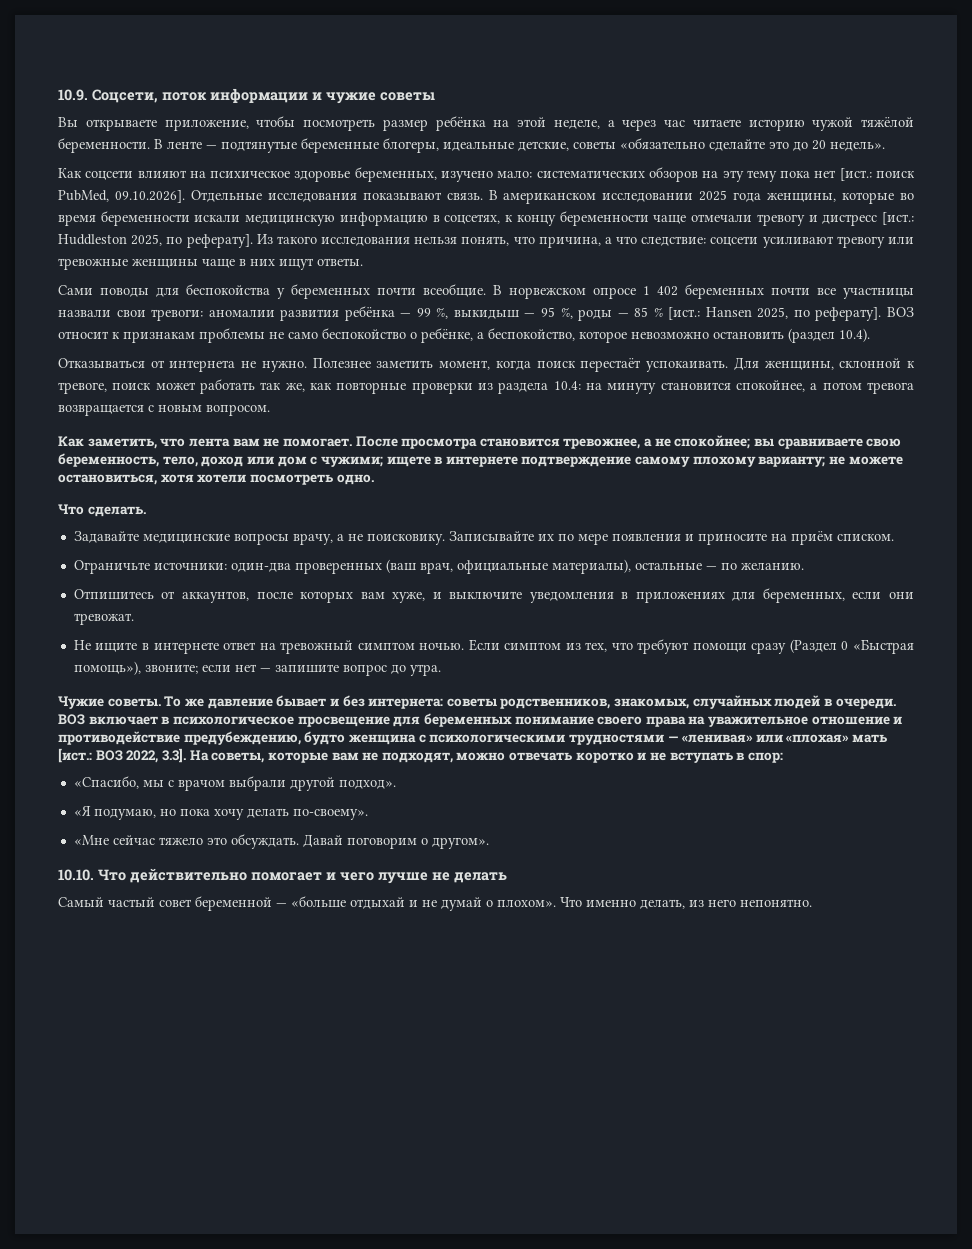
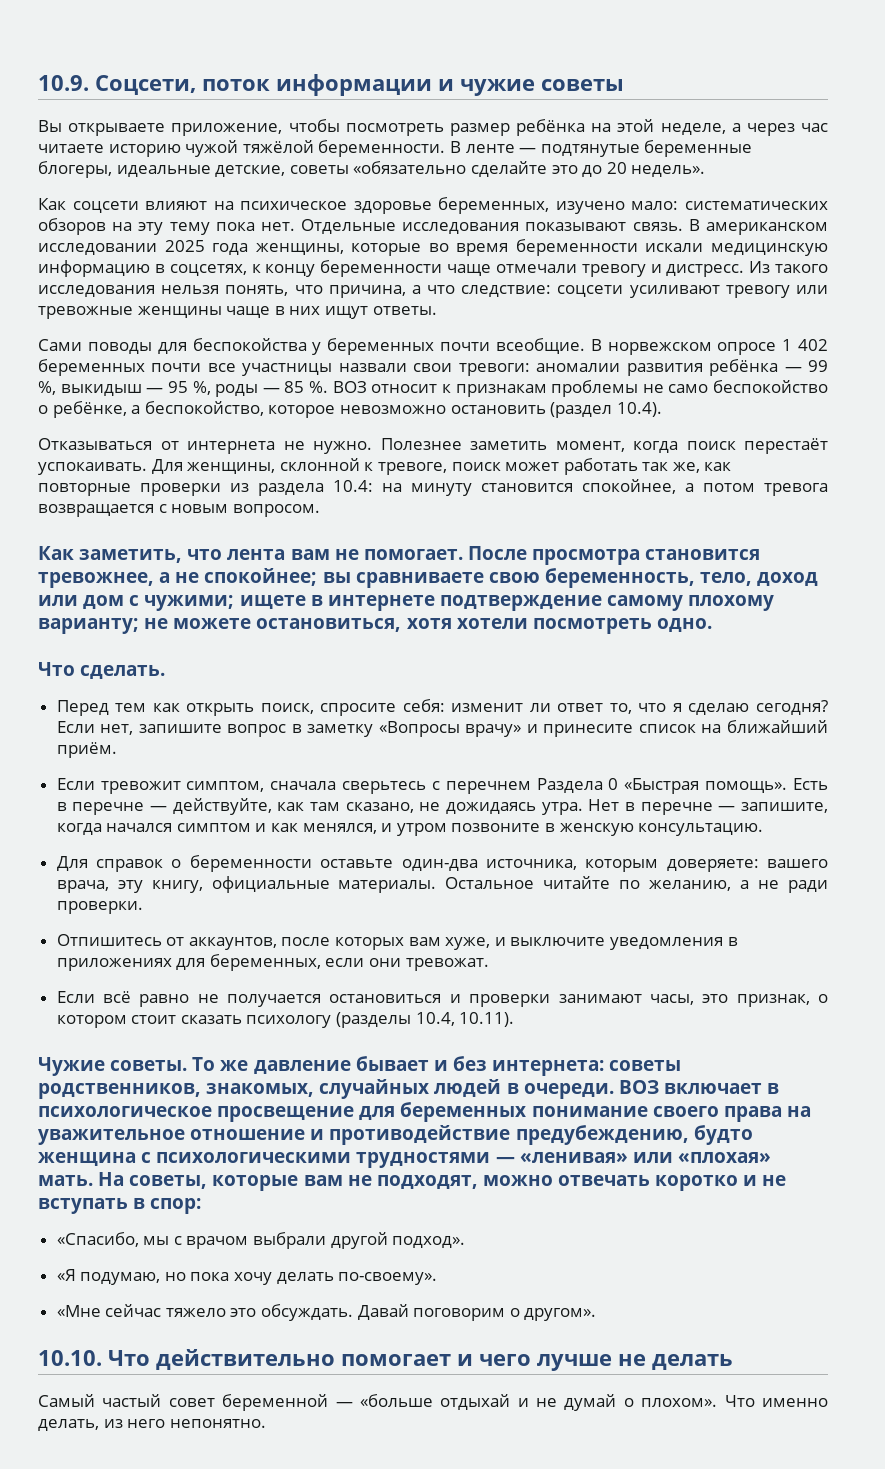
- Как соцсети влияют на психическое здоровье беременных, изучено мало: систематических обзоров на эту тему пока нет [ист.: поиск PubMed, 09.10.2026]. Отдельные исследования показывают связь.
+ Как соцсети влияют на психическое здоровье беременных, изучено мало: систематических обзоров на эту тему пока нет. Отдельные исследования показывают связь.
- В американском исследовании 2025 года женщины, которые во время беременности искали медицинскую информацию в соцсетях, к концу беременности чаще отмечали тревогу и дистресс [ист.: Huddleston 2025, по реферату].
+ В американском исследовании 2025 года женщины, которые во время беременности искали медицинскую информацию в соцсетях, к концу беременности чаще отмечали тревогу и дистресс.
- В норвежском опросе 1 402 беременных почти все участницы назвали свои тревоги: аномалии развития ребёнка — 99 %, выкидыш — 95 %, роды — 85 % [ист.: Hansen 2025, по реферату].
+ В норвежском опросе 1 402 беременных почти все участницы назвали свои тревоги: аномалии развития ребёнка — 99 %, выкидыш — 95 %, роды — 85 %.
- Задавайте медицинские вопросы врачу, а не поисковику. Записывайте их по мере появления и приносите на приём списком.
- Ограничьте источники: один-два проверенных (ваш врач, официальные материалы), остальные — по желанию.
+ Перед тем как открыть поиск, спросите себя: изменит ли ответ то, что я сделаю сегодня? Если нет, запишите вопрос в заметку «Вопросы врачу» и принесите список на ближайший приём.
+ Если тревожит симптом, сначала сверьтесь с перечнем Раздела 0 «Быстрая помощь». Есть в перечне — действуйте, как там сказано, не дожидаясь утра. Нет в перечне — запишите, когда начался симптом и как менялся, и утром позвоните в женскую консультацию.
+ Для справок о беременности оставьте один-два источника, которым доверяете: вашего врача, эту книгу, официальные материалы. Остальное читайте по желанию, а не ради проверки.
- Не ищите в интернете ответ на тревожный симптом ночью. Если симптом из тех, что требуют помощи сразу (Раздел 0 «Быстрая помощь»), звоните; если нет — запишите вопрос до утра.
+ Если всё равно не получается остановиться и проверки занимают часы, это признак, о котором стоит сказать психологу (разделы 10.4, 10.11).
- ВОЗ включает в психологическое просвещение для беременных понимание своего права на уважительное отношение и противодействие предубеждению, будто женщина с психологическими трудностями — «ленивая» или «плохая» мать [ист.: ВОЗ 2022, 3.3]. На советы, которые вам не подходят, можно отвечать коротко и не вступать в спор:
+ ВОЗ включает в психологическое просвещение для беременных понимание своего права на уважительное отношение и противодействие предубеждению, будто женщина с психологическими трудностями — «ленивая» или «плохая» мать. На советы, которые вам не подходят, можно отвечать коротко и не вступать в спор:

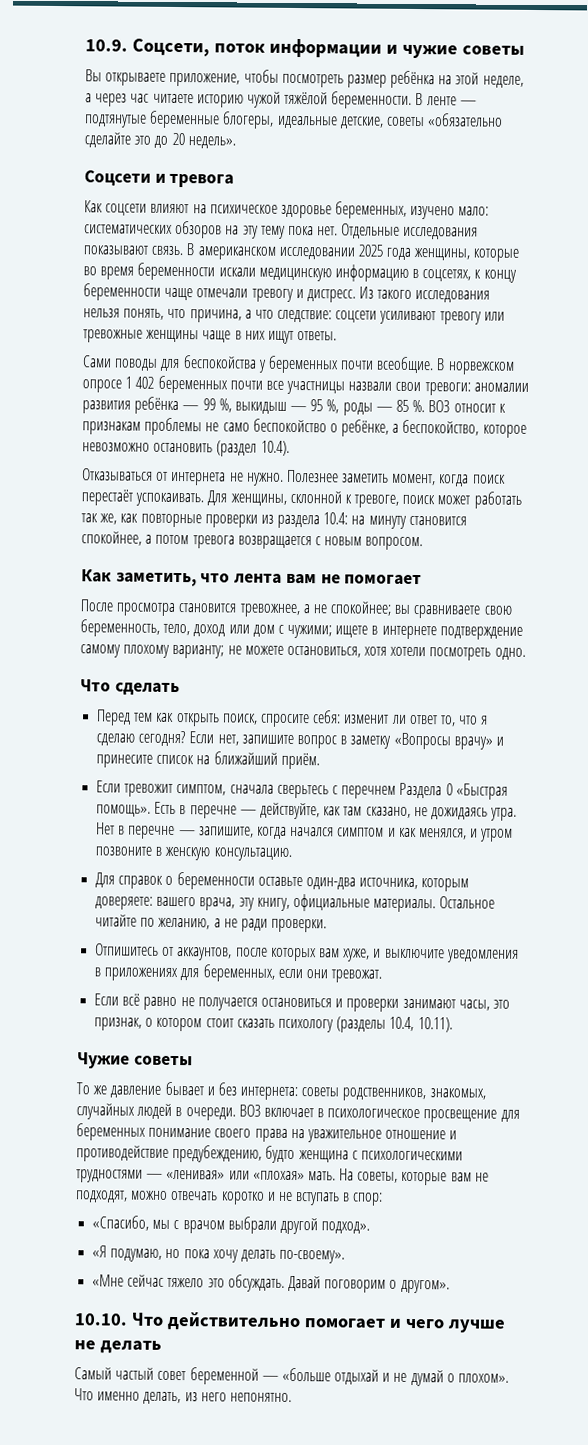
+ Соцсети и тревога
- Как заметить, что лента вам не помогает. После просмотра становится тревожнее, а не спокойнее; вы сравниваете свою беременность, тело, доход или дом с чужими; ищете в интернете подтверждение самому плохому варианту; не можете остановиться, хотя хотели посмотреть одно.
+ Как заметить, что лента вам не помогает
+ После просмотра становится тревожнее, а не спокойнее; вы сравниваете свою беременность, тело, доход или дом с чужими; ищете в интернете подтверждение самому плохому варианту; не можете остановиться, хотя хотели посмотреть одно.
- Что сделать.
+ Что сделать
- Чужие советы. То же давление бывает и без интернета: советы родственников, знакомых, случайных людей в очереди.
+ Чужие советы
+ То же давление бывает и без интернета: советы родственников, знакомых, случайных людей в очереди.

